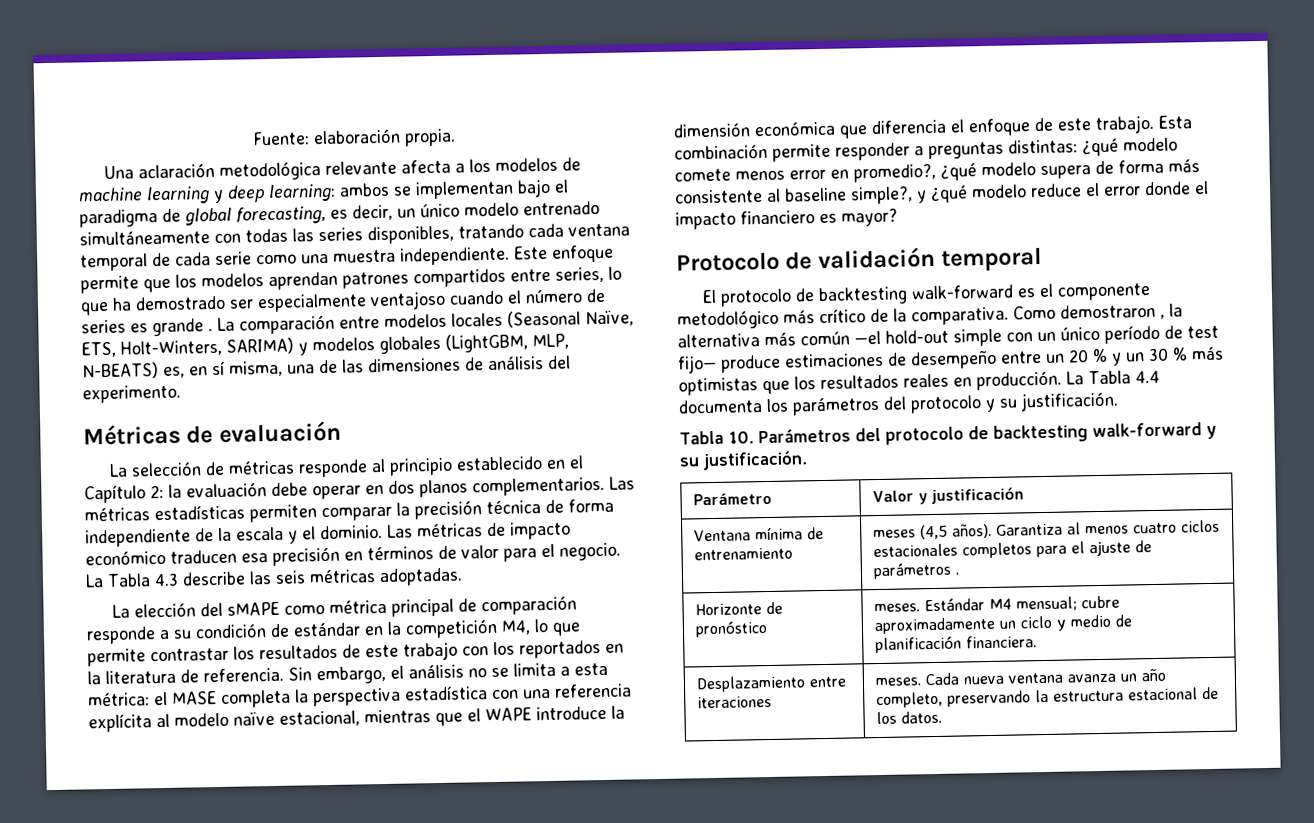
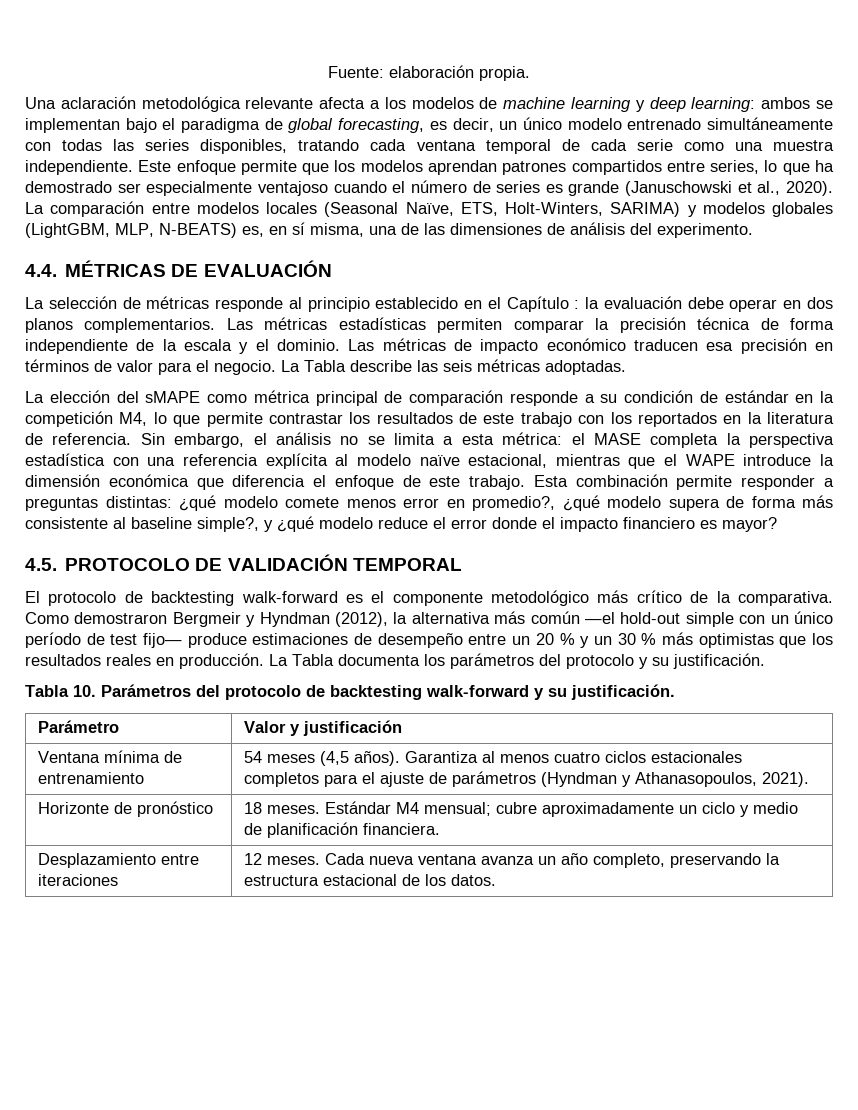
- Este enfoque permite que los modelos aprendan patrones compartidos entre series, lo que ha demostrado ser especialmente ventajoso cuando el número de series es grande .
+ Este enfoque permite que los modelos aprendan patrones compartidos entre series, lo que ha demostrado ser especialmente ventajoso cuando el número de series es grande (Januschowski et al., 2020).
- Métricas de evaluación
+ 4.4. MÉTRICAS DE EVALUACIÓN
- La selección de métricas responde al principio establecido en el Capítulo 2: la evaluación debe operar en dos planos complementarios.
+ La selección de métricas responde al principio establecido en el Capítulo : la evaluación debe operar en dos planos complementarios.
- La Tabla 4.3 describe las seis métricas adoptadas.
+ La Tabla describe las seis métricas adoptadas.
- Protocolo de validación temporal
+ 4.5. PROTOCOLO DE VALIDACIÓN TEMPORAL
- Como demostraron , la alternativa más común —el hold-out simple con un único período de test fijo— produce estimaciones de desempeño entre un 20 % y un 30 % más optimistas que los resultados reales en producción.
+ Como demostraron Bergmeir y Hyndman (2012), la alternativa más común —el hold-out simple con un único período de test fijo— produce estimaciones de desempeño entre un 20 % y un 30 % más optimistas que los resultados reales en producción.
- La Tabla 4.4 documenta los parámetros del protocolo y su justificación.
+ La Tabla documenta los parámetros del protocolo y su justificación.
- Ventana mínima de entrenamiento | meses (4,5 años). Garantiza al menos cuatro ciclos estacionales completos para el ajuste de parámetros .
+ Ventana mínima de entrenamiento | 54 meses (4,5 años). Garantiza al menos cuatro ciclos estacionales completos para el ajuste de parámetros (Hyndman y Athanasopoulos, 2021).
- Horizonte de pronóstico | meses. Estándar M4 mensual; cubre aproximadamente un ciclo y medio de planificación financiera.
+ Horizonte de pronóstico | 18 meses. Estándar M4 mensual; cubre aproximadamente un ciclo y medio de planificación financiera.
- Desplazamiento entre iteraciones | meses. Cada nueva ventana avanza un año completo, preservando la estructura estacional de los datos.
+ Desplazamiento entre iteraciones | 12 meses. Cada nueva ventana avanza un año completo, preservando la estructura estacional de los datos.

